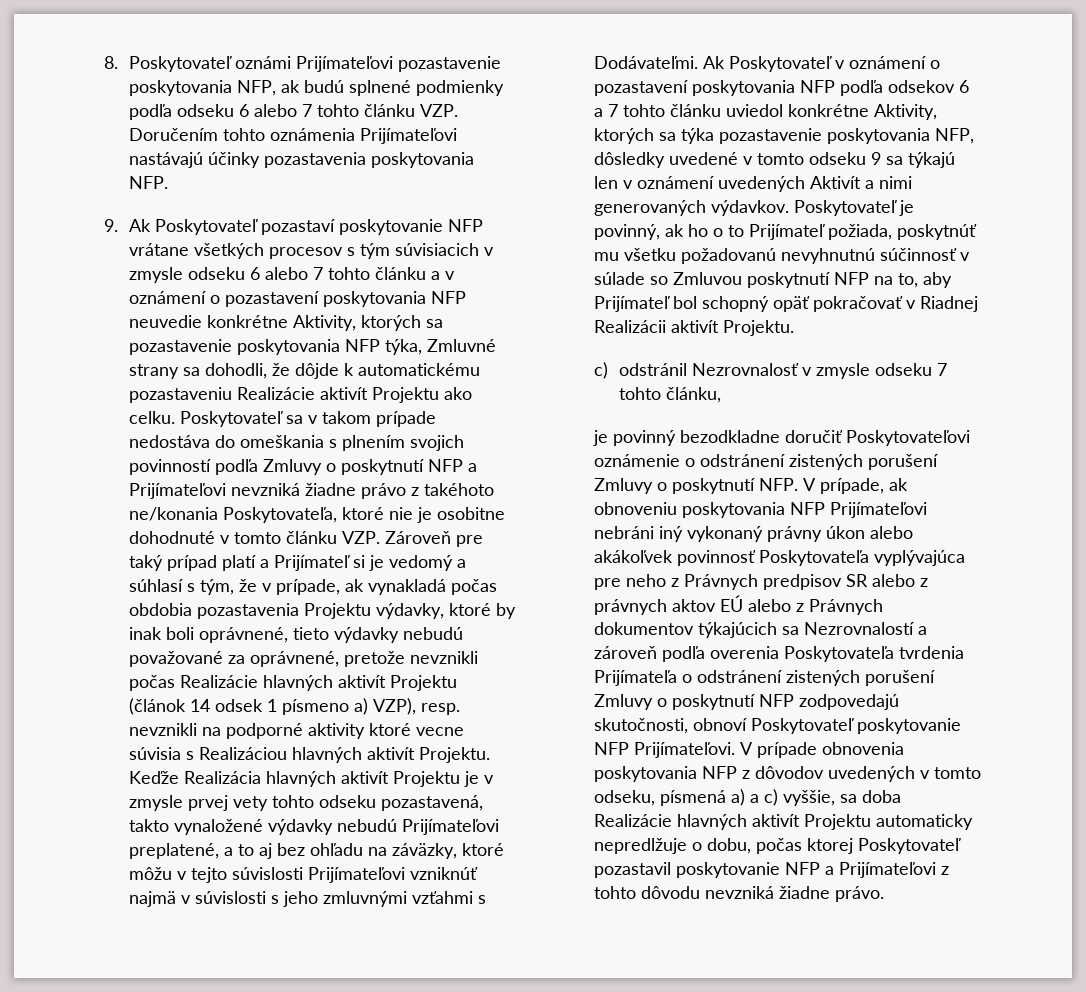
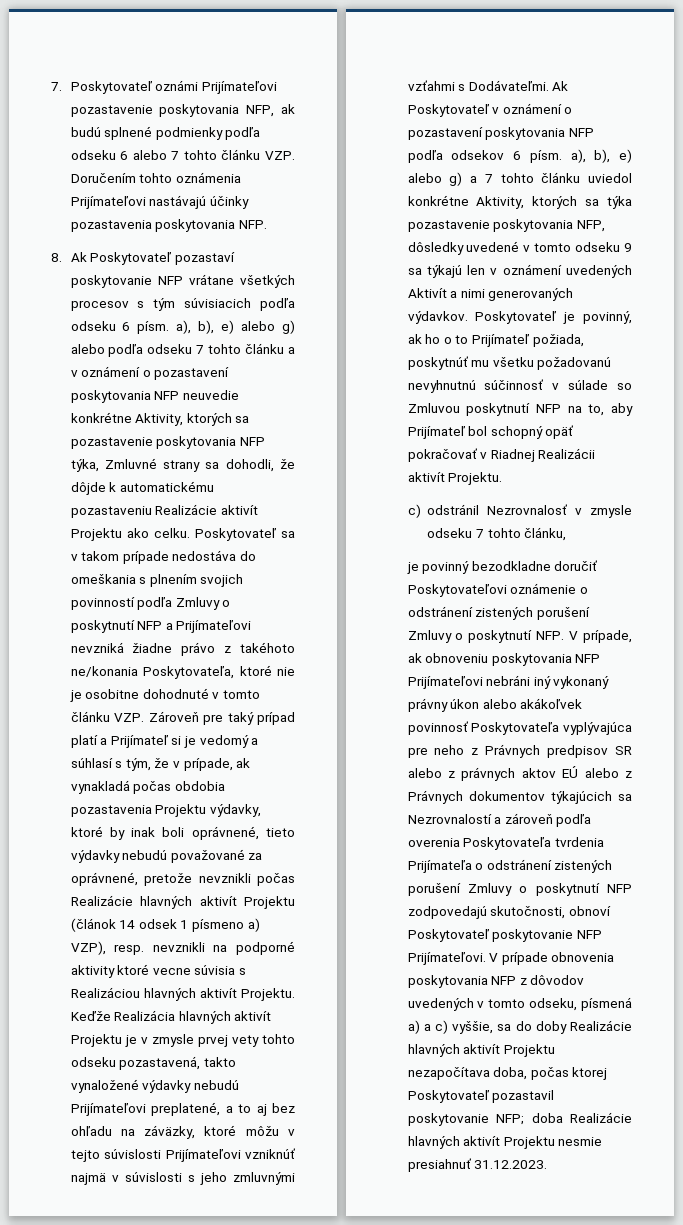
- 8. Poskytovateľ oznámi Prijímateľovi pozastavenie poskytovania NFP, ak budú splnené podmienky podľa odseku 6 alebo 7 tohto článku VZP. Doručením tohto oznámenia Prijímateľovi nastávajú účinky pozastavenia poskytovania NFP.
+ 7. Poskytovateľ oznámi Prijímateľovi pozastavenie poskytovania NFP, ak budú splnené podmienky podľa odseku 6 alebo 7 tohto článku VZP. Doručením tohto oznámenia Prijímateľovi nastávajú účinky pozastavenia poskytovania NFP.
- 9. Ak Poskytovateľ pozastaví poskytovanie NFP vrátane všetkých procesov s tým súvisiacich v zmysle odseku 6 alebo 7 tohto článku a v oznámení o pozastavení poskytovania NFP neuvedie konkrétne Aktivity, ktorých sa pozastavenie poskytovania NFP týka, Zmluvné strany sa dohodli, že dôjde k automatickému pozastaveniu Realizácie aktivít Projektu ako celku.
+ 8. Ak Poskytovateľ pozastaví poskytovanie NFP vrátane všetkých procesov s tým súvisiacich podľa odseku 6 písm. a), b), e) alebo g) alebo podľa odseku 7 tohto článku a v oznámení o pozastavení poskytovania NFP neuvedie konkrétne Aktivity, ktorých sa pozastavenie poskytovania NFP týka, Zmluvné strany sa dohodli, že dôjde k automatickému pozastaveniu Realizácie aktivít Projektu ako celku.
- Ak Poskytovateľ v oznámení o pozastavení poskytovania NFP podľa odsekov 6 a 7 tohto článku uviedol konkrétne Aktivity, ktorých sa týka pozastavenie poskytovania NFP, dôsledky uvedené v tomto odseku 9 sa týkajú len v oznámení uvedených Aktivít a nimi generovaných výdavkov.
+ Ak Poskytovateľ v oznámení o pozastavení poskytovania NFP podľa odsekov 6 písm. a), b), e) alebo g) a 7 tohto článku uviedol konkrétne Aktivity, ktorých sa týka pozastavenie poskytovania NFP, dôsledky uvedené v tomto odseku 9 sa týkajú len v oznámení uvedených Aktivít a nimi generovaných výdavkov.
- V prípade obnovenia poskytovania NFP z dôvodov uvedených v tomto odseku, písmená a) a c) vyššie, sa doba Realizácie hlavných aktivít Projektu automaticky nepredlžuje o dobu, počas ktorej Poskytovateľ pozastavil poskytovanie NFP a Prijímateľovi z tohto dôvodu nevzniká žiadne právo.
+ V prípade obnovenia poskytovania NFP z dôvodov uvedených v tomto odseku, písmená a) a c) vyššie, sa do doby Realizácie hlavných aktivít Projektu nezapočítava doba, počas ktorej Poskytovateľ pozastavil poskytovanie NFP; doba Realizácie hlavných aktivít Projektu nesmie presiahnuť 31.12.2023.

